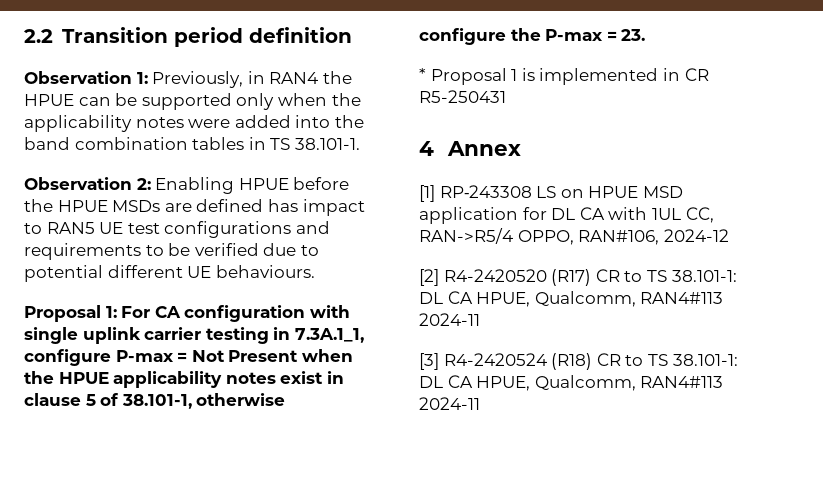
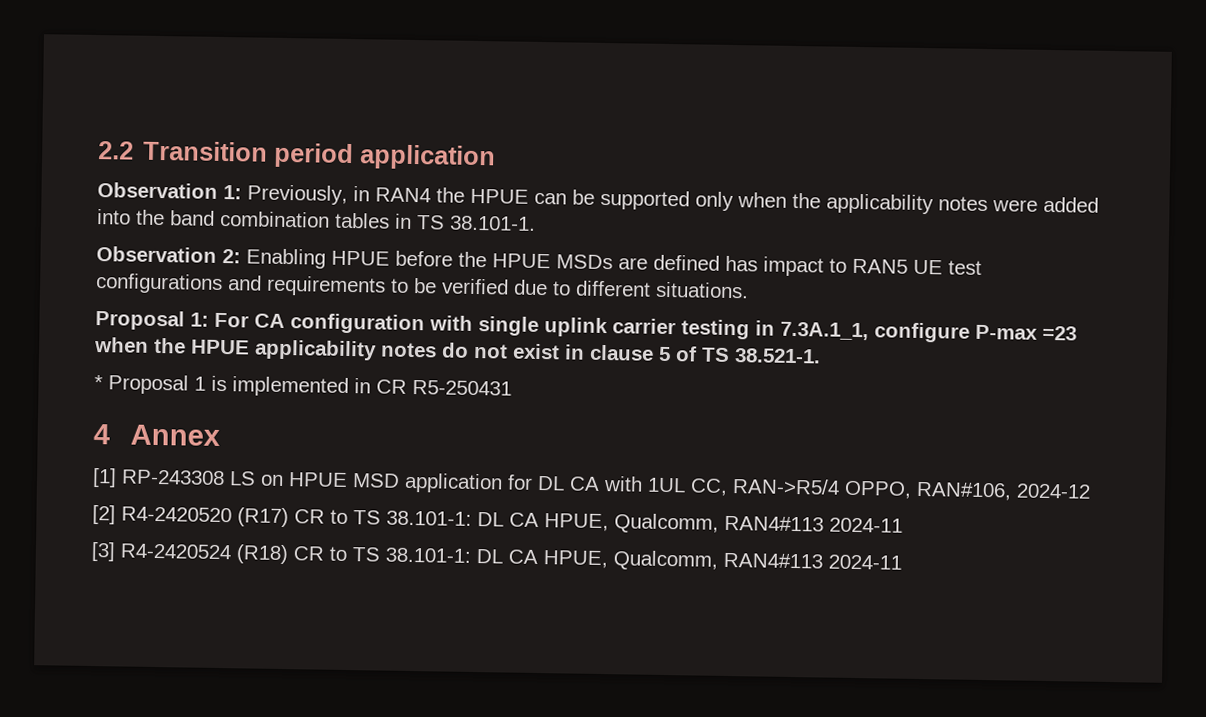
- 2.2 Transition period definition
+ 2.2 Transition period application
- Observation 2: Enabling HPUE before the HPUE MSDs are defined has impact to RAN5 UE test configurations and requirements to be verified due to potential different UE behaviours.
+ Observation 2: Enabling HPUE before the HPUE MSDs are defined has impact to RAN5 UE test configurations and requirements to be verified due to different situations.
- Proposal 1: For CA configuration with single uplink carrier testing in 7.3A.1_1, configure P-max = Not Present when the HPUE applicability notes exist in clause 5 of 38.101-1, otherwise configure the P-max = 23.
+ Proposal 1: For CA configuration with single uplink carrier testing in 7.3A.1_1, configure P-max =23 when the HPUE applicability notes do not exist in clause 5 of TS 38.521-1.

